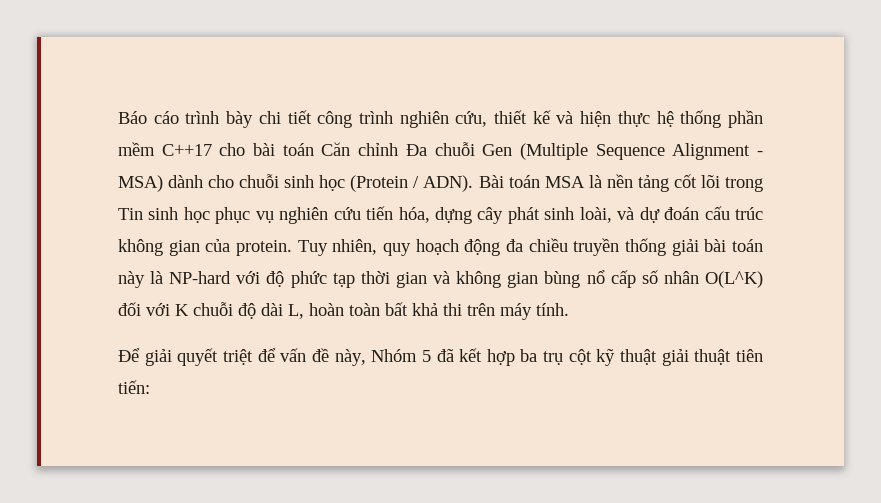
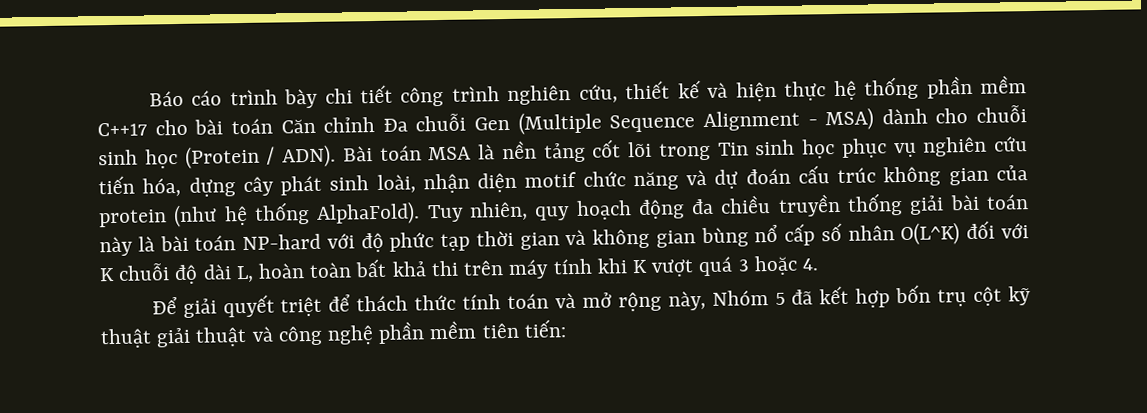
- Bài toán MSA là nền tảng cốt lõi trong Tin sinh học phục vụ nghiên cứu tiến hóa, dựng cây phát sinh loài, và dự đoán cấu trúc không gian của protein.
+ Bài toán MSA là nền tảng cốt lõi trong Tin sinh học phục vụ nghiên cứu tiến hóa, dựng cây phát sinh loài, nhận diện motif chức năng và dự đoán cấu trúc không gian của protein (như hệ thống AlphaFold).
- Tuy nhiên, quy hoạch động đa chiều truyền thống giải bài toán này là NP-hard với độ phức tạp thời gian và không gian bùng nổ cấp số nhân O(L^K) đối với K chuỗi độ dài L, hoàn toàn bất khả thi trên máy tính.
+ Tuy nhiên, quy hoạch động đa chiều truyền thống giải bài toán này là bài toán NP-hard với độ phức tạp thời gian và không gian bùng nổ cấp số nhân O(L^K) đối với K chuỗi độ dài L, hoàn toàn bất khả thi trên máy tính khi K vượt quá 3 hoặc 4.
- Để giải quyết triệt để vấn đề này, Nhóm 5 đã kết hợp ba trụ cột kỹ thuật giải thuật tiên tiến:
+ Để giải quyết triệt để thách thức tính toán và mở rộng này, Nhóm 5 đã kết hợp bốn trụ cột kỹ thuật giải thuật và công nghệ phần mềm tiên tiến:

